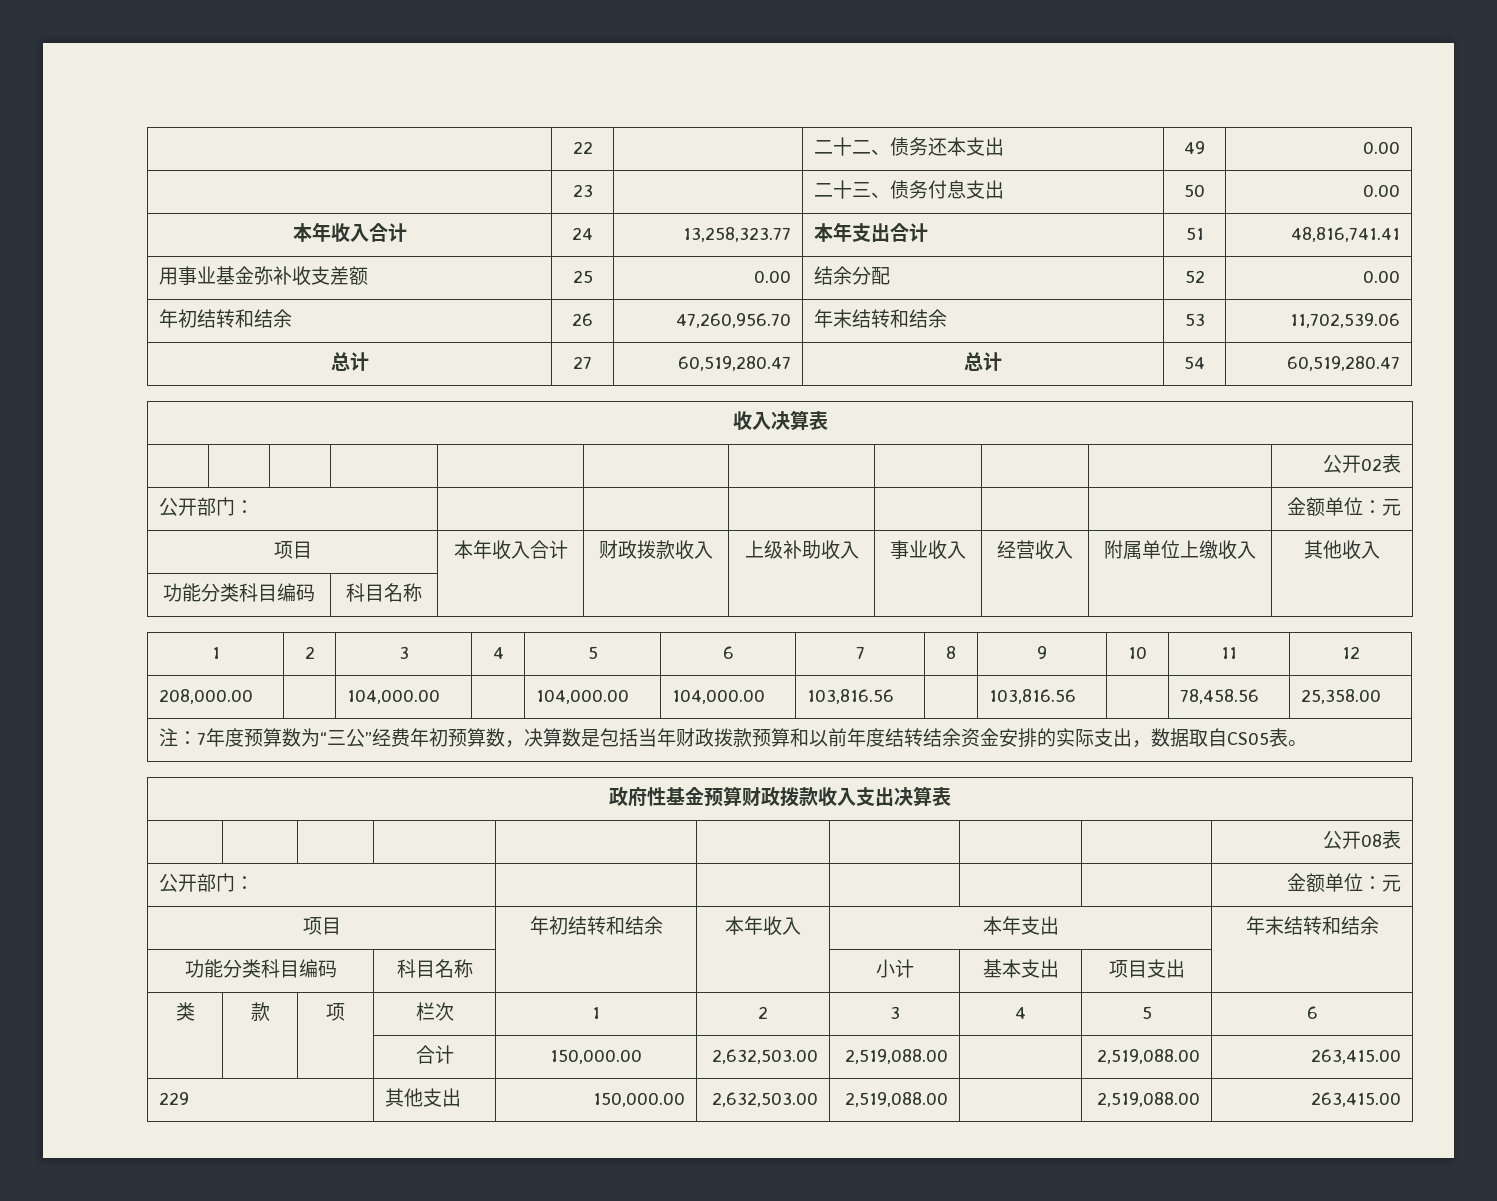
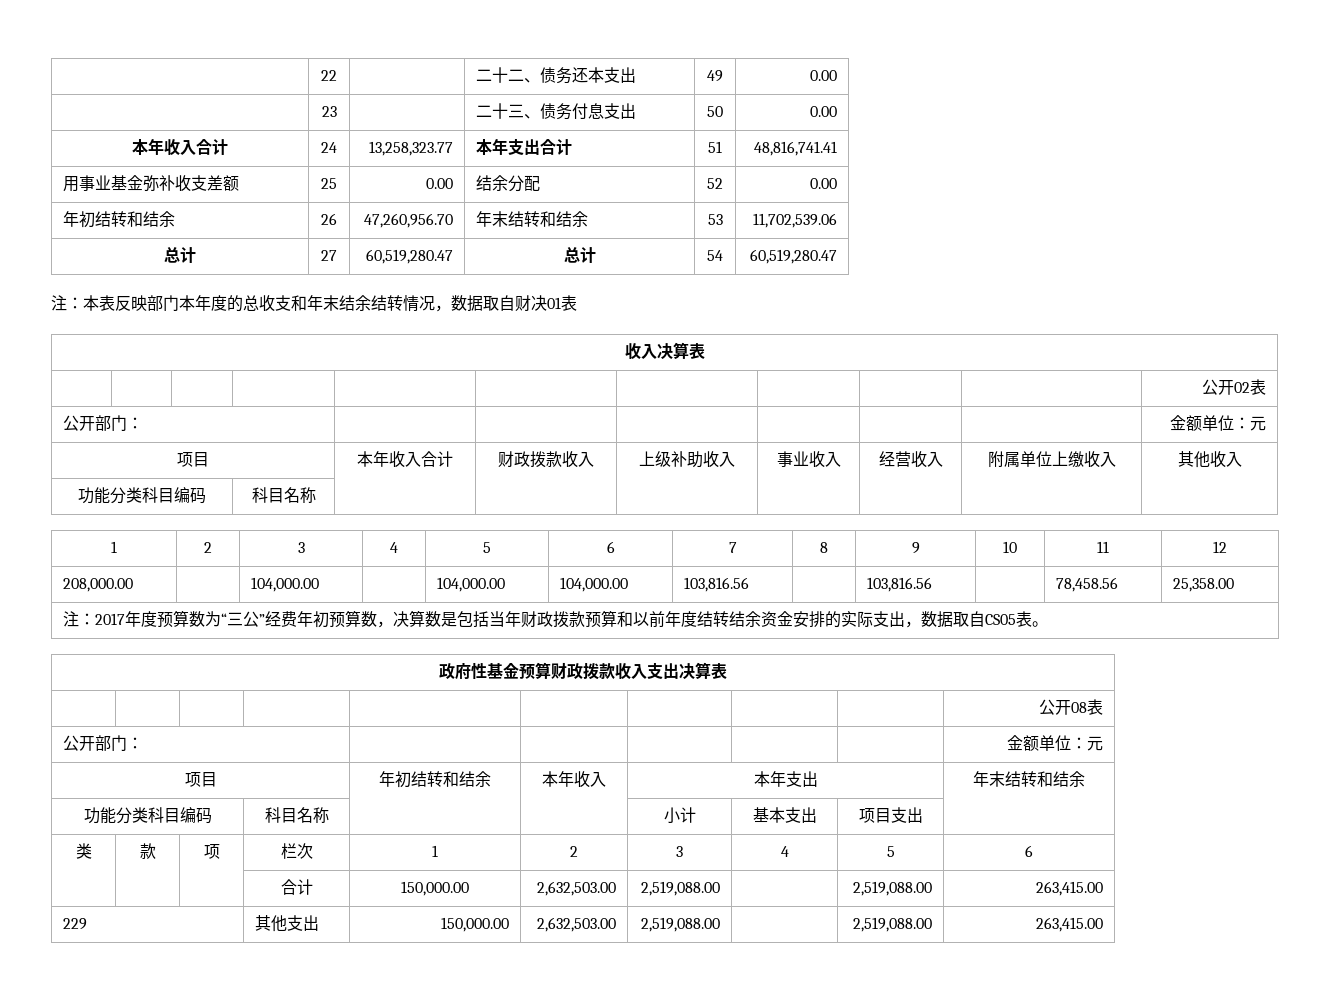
+ 注：本表反映部门本年度的总收支和年末结余结转情况，数据取自财决01表
- 注：7年度预算数为“三公”经费年初预算数，决算数是包括当年财政拨款预算和以前年度结转结余资金安排的实际支出，数据取自CS05表。
+ 注：2017年度预算数为“三公”经费年初预算数，决算数是包括当年财政拨款预算和以前年度结转结余资金安排的实际支出，数据取自CS05表。

